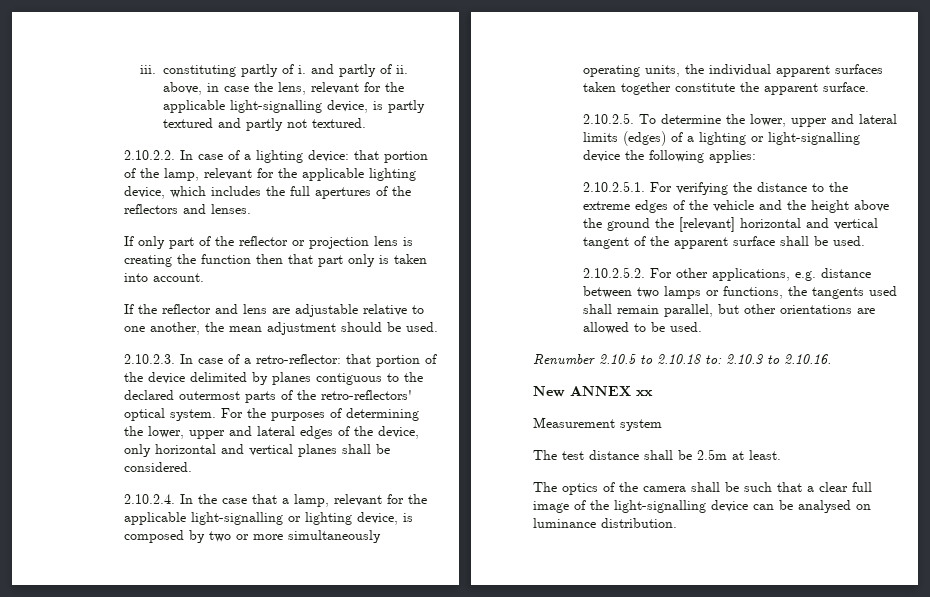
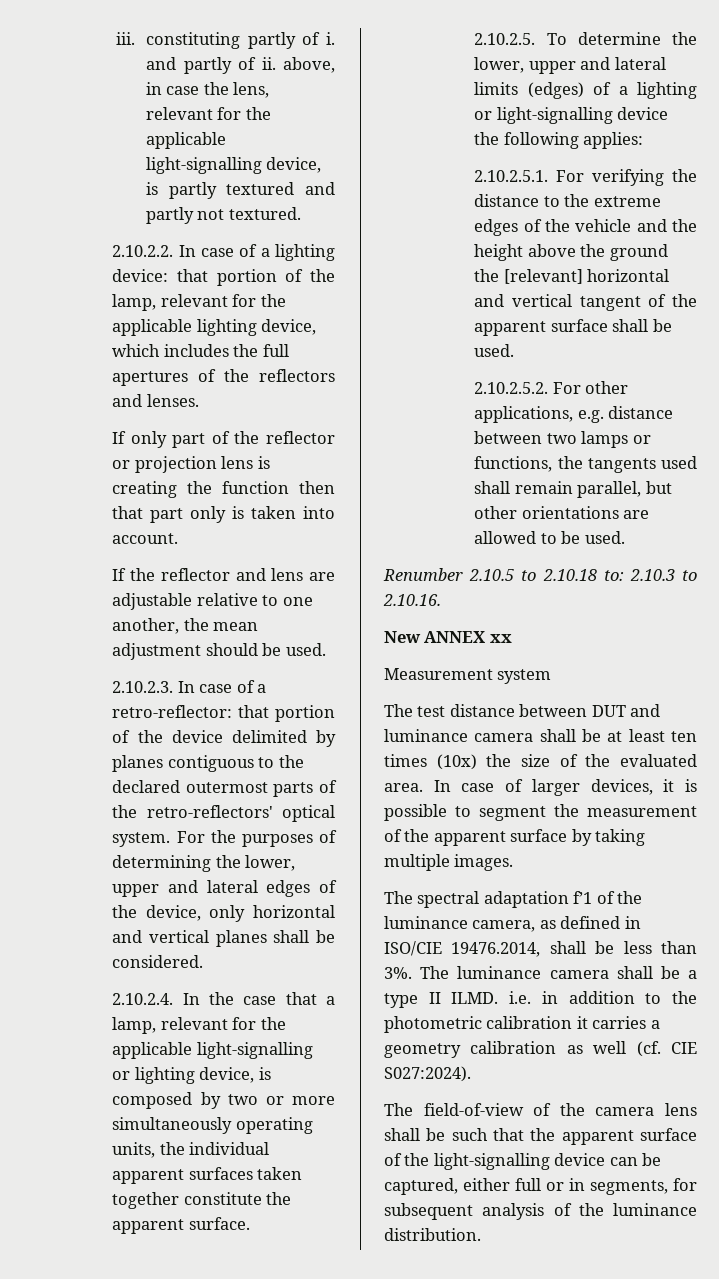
- The test distance shall be 2.5m at least.
- The optics of the camera shall be such that a clear full image of the light-signalling device can be analysed on luminance distribution.
+ The test distance between DUT and luminance camera shall be at least ten times (10x) the size of the evaluated area. In case of larger devices, it is possible to segment the measurement of the apparent surface by taking multiple images.
+ The spectral adaptation f’1 of the luminance camera, as defined in ISO/CIE 19476.2014, shall be less than 3%. The luminance camera shall be a type II ILMD. i.e. in addition to the photometric calibration it carries a geometry calibration as well (cf. CIE S027:2024).
+ The field-of-view of the camera lens shall be such that the apparent surface of the light-signalling device can be captured, either full or in segments, for subsequent analysis of the luminance distribution.

